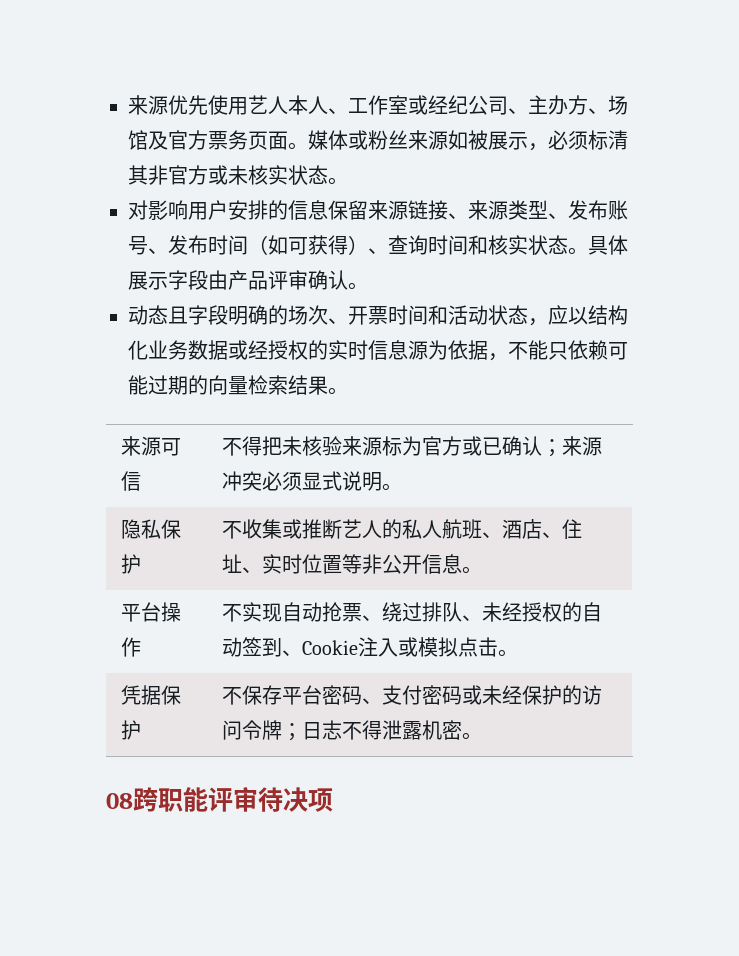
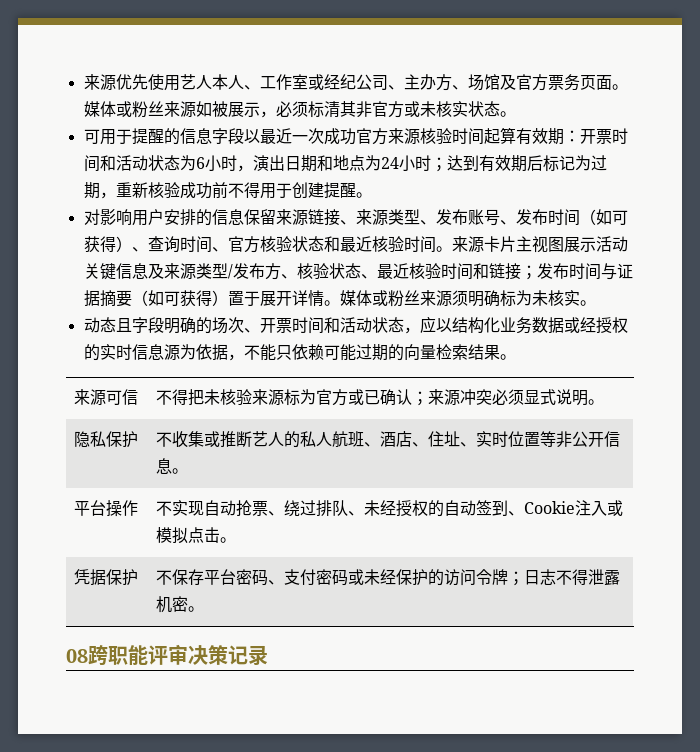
+ 可用于提醒的信息字段以最近一次成功官方来源核验时间起算有效期：开票时间和活动状态为6小时，演出日期和地点为24小时；达到有效期后标记为过期，重新核验成功前不得用于创建提醒。
- 对影响用户安排的信息保留来源链接、来源类型、发布账号、发布时间（如可获得）、查询时间和核实状态。具体展示字段由产品评审确认。
+ 对影响用户安排的信息保留来源链接、来源类型、发布账号、发布时间（如可获得）、查询时间、官方核验状态和最近核验时间。来源卡片主视图展示活动关键信息及来源类型/发布方、核验状态、最近核验时间和链接；发布时间与证据摘要（如可获得）置于展开详情。媒体或粉丝来源须明确标为未核实。
- 08跨职能评审待决项
+ 08跨职能评审决策记录

